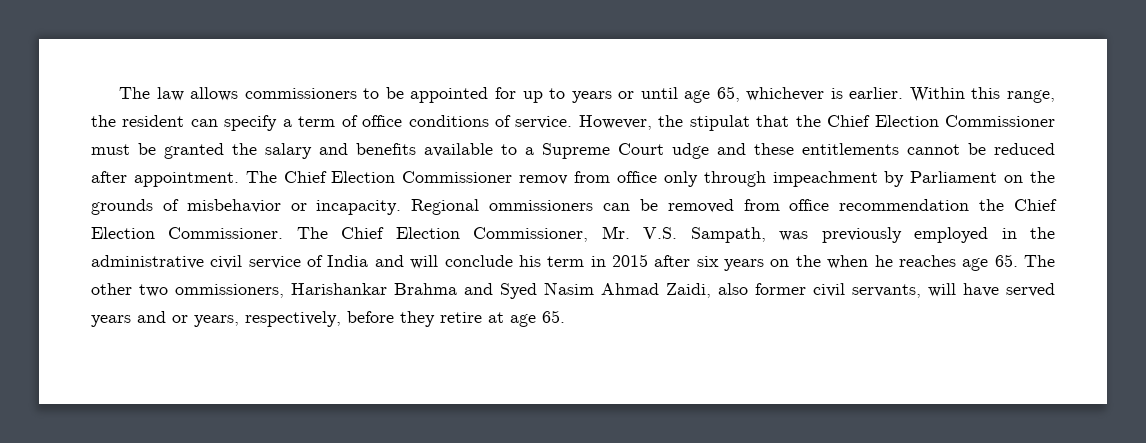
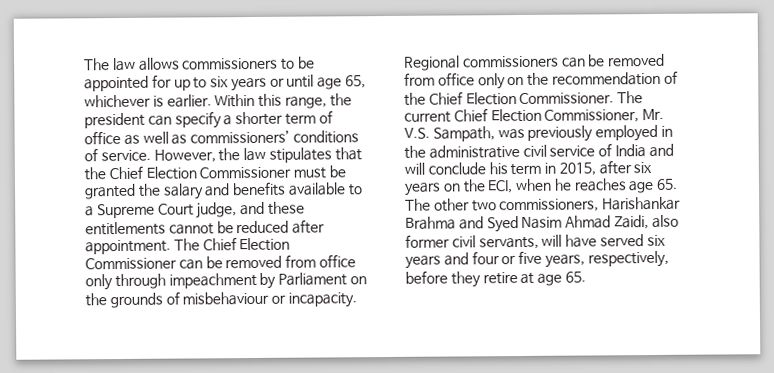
- The law allows commissioners to be appointed for up to years or until age 65, whichever is earlier.
+ The law allows commissioners to be appointed for up to six years or until age 65, whichever is earlier.
- Within this range, the resident can specify a term of office conditions of service.
+ Within this range, the president can specify a shorter term of office as well as commissioners’ conditions of service.
- However, the stipulat that the Chief Election Commissioner must be granted the salary and benefits available to a Supreme Court udge and these entitlements cannot be reduced after appointment.
+ However, the law stipulates that the Chief Election Commissioner must be granted the salary and benefits available to a Supreme Court judge, and these entitlements cannot be reduced after appointment.
- The Chief Election Commissioner remov from office only through impeachment by Parliament on the grounds of misbehavior or incapacity.
+ The Chief Election Commissioner can be removed from office only through impeachment by Parliament on the grounds of misbehaviour or incapacity.
- Regional ommissioners can be removed from office recommendation the Chief Election Commissioner.
+ Regional commissioners can be removed from office only on the recommendation of the Chief Election Commissioner.
- The Chief Election Commissioner, Mr. V.S. Sampath, was previously employed in the administrative civil service of India and will conclude his term in 2015 after six years on the when he reaches age 65. The other two ommissioners, Harishankar Brahma and Syed Nasim Ahmad Zaidi, also former civil servants, will have served years and or years, respectively, before they retire at age 65.
+ The current Chief Election Commissioner, Mr. V.S. Sampath, was previously employed in the administrative civil service of India and will conclude his term in 2015, after six years on the ECI, when he reaches age 65. The other two commissioners, Harishankar Brahma and Syed Nasim Ahmad Zaidi, also former civil servants, will have served six years and four or five years, respectively, before they retire at age 65.

